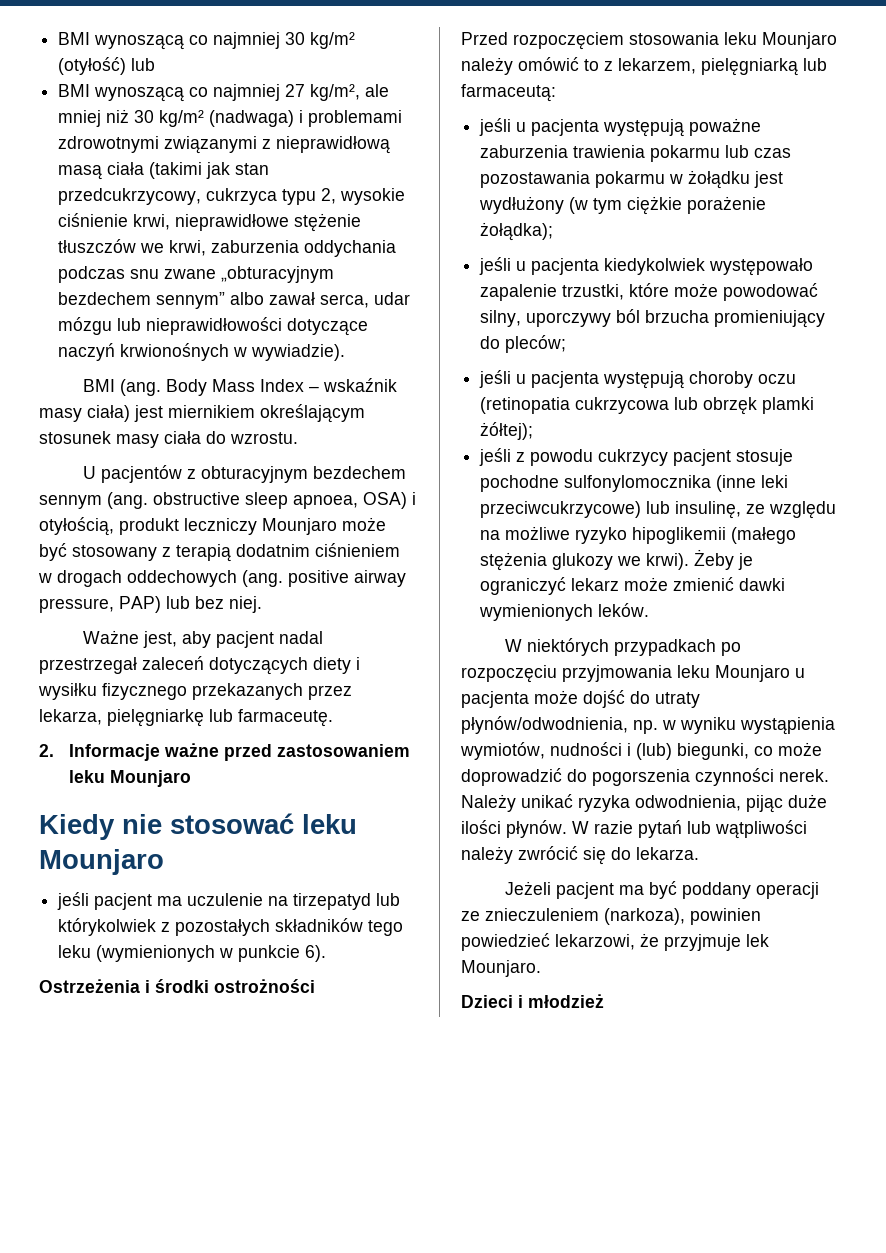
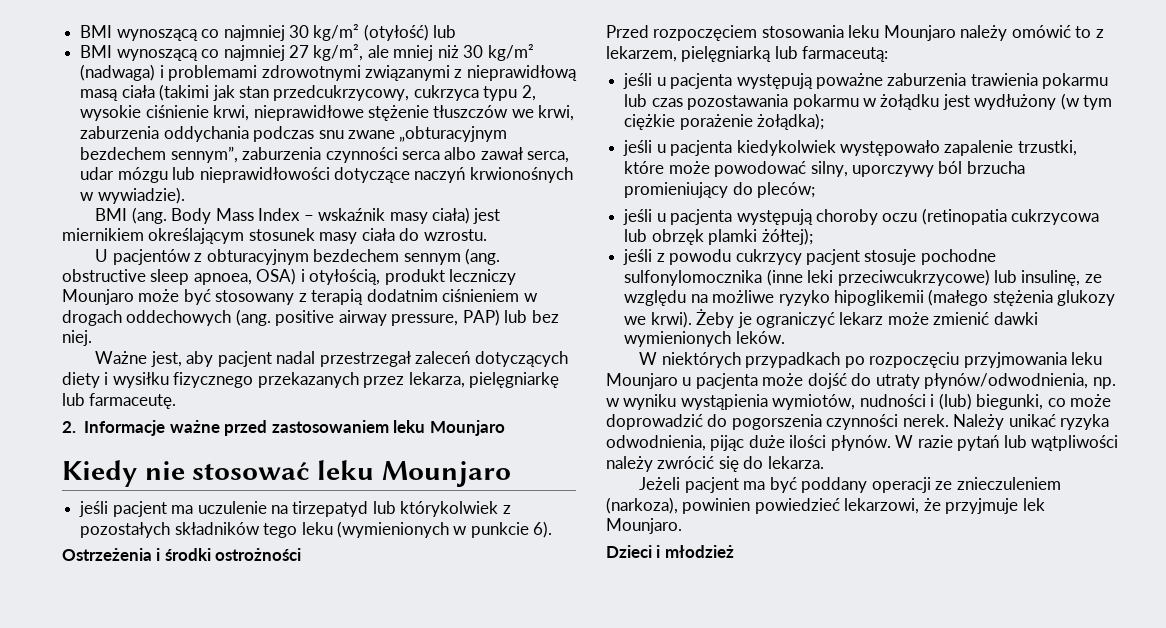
- BMI wynoszącą co najmniej 27 kg/m², ale mniej niż 30 kg/m² (nadwaga) i problemami zdrowotnymi związanymi z nieprawidłową masą ciała (takimi jak stan przedcukrzycowy, cukrzyca typu 2, wysokie ciśnienie krwi, nieprawidłowe stężenie tłuszczów we krwi, zaburzenia oddychania podczas snu zwane „obturacyjnym bezdechem sennym” albo zawał serca, udar mózgu lub nieprawidłowości dotyczące naczyń krwionośnych w wywiadzie).
+ BMI wynoszącą co najmniej 27 kg/m², ale mniej niż 30 kg/m² (nadwaga) i problemami zdrowotnymi związanymi z nieprawidłową masą ciała (takimi jak stan przedcukrzycowy, cukrzyca typu 2, wysokie ciśnienie krwi, nieprawidłowe stężenie tłuszczów we krwi, zaburzenia oddychania podczas snu zwane „obturacyjnym bezdechem sennym”, zaburzenia czynności serca albo zawał serca, udar mózgu lub nieprawidłowości dotyczące naczyń krwionośnych w wywiadzie).

